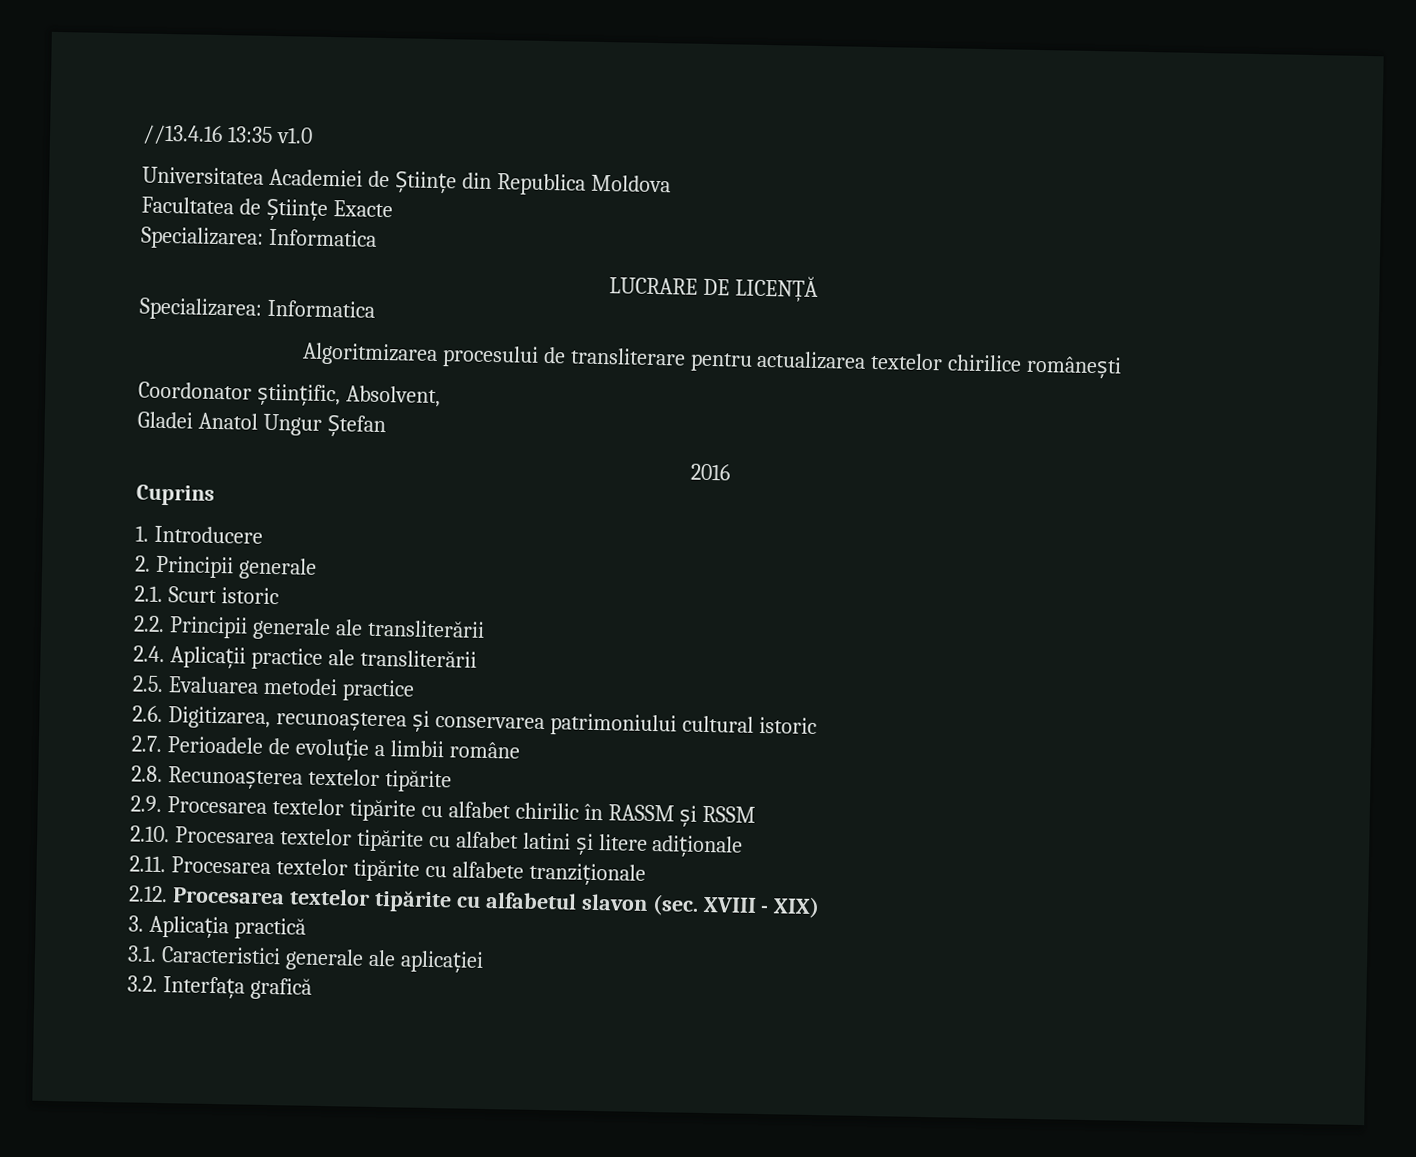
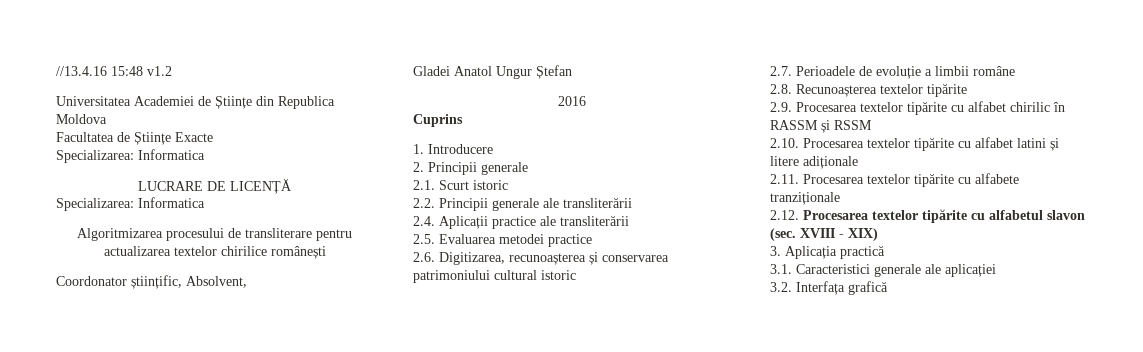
- //13.4.16 13:35 v1.0
+ //13.4.16 15:48 v1.2

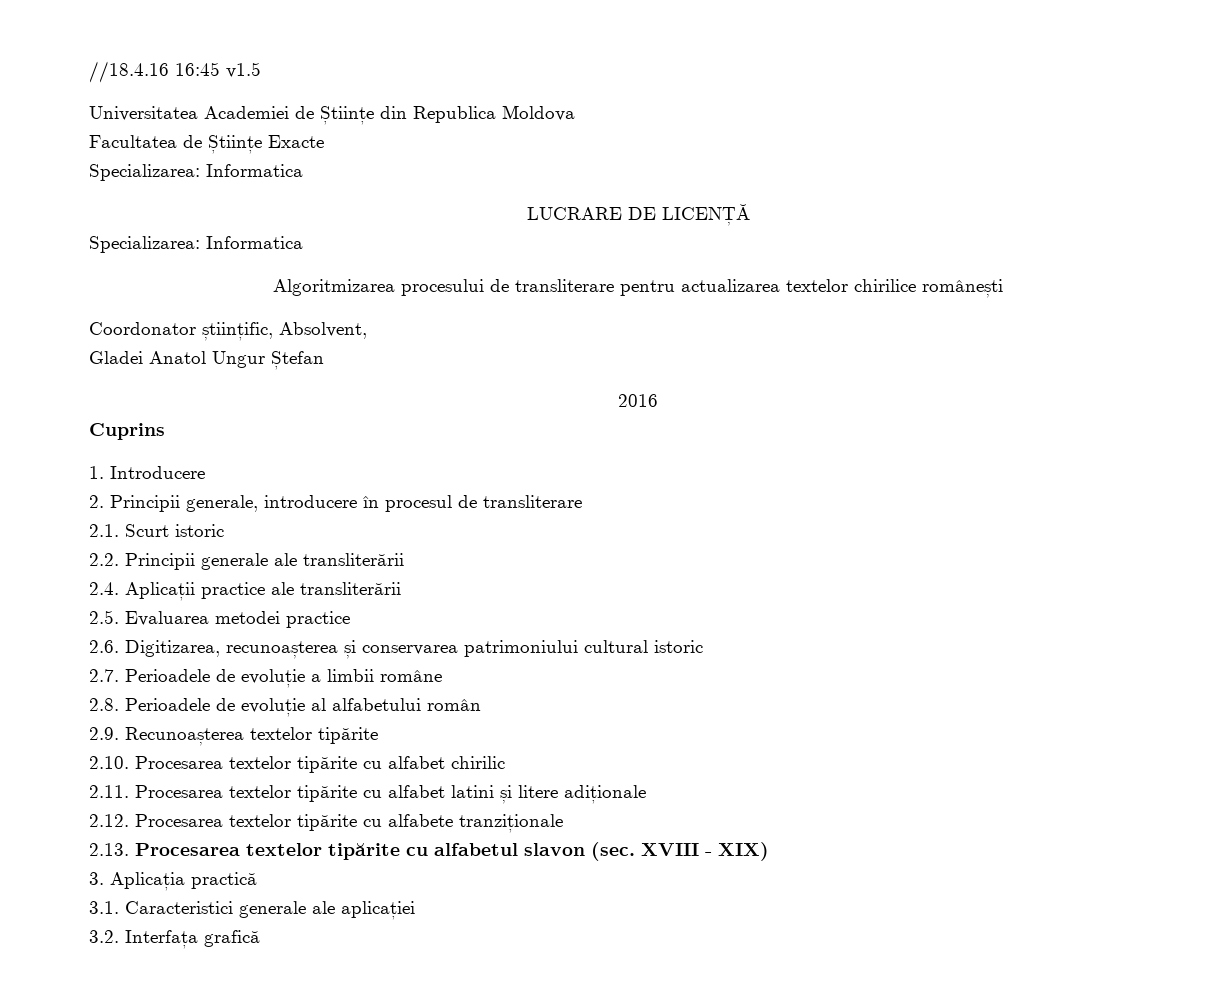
- //13.4.16 15:48 v1.2
+ //18.4.16 16:45 v1.5
- 2. Principii generale
+ 2. Principii generale, introducere în procesul de transliterare
- 2.8. Recunoașterea textelor tipărite
+ 2.8. Perioadele de evoluție al alfabetului român
+ 2.9. Recunoașterea textelor tipărite
- 2.9. Procesarea textelor tipărite cu alfabet chirilic în RASSM și RSSM
- 2.10. Procesarea textelor tipărite cu alfabet latini și litere adiționale
+ 2.10. Procesarea textelor tipărite cu alfabet chirilic
+ 2.11. Procesarea textelor tipărite cu alfabet latini și litere adiționale
- 2.11. Procesarea textelor tipărite cu alfabete tranziționale
+ 2.12. Procesarea textelor tipărite cu alfabete tranziționale
- 2.12. Procesarea textelor tipărite cu alfabetul slavon (sec. XVIII - XIX)
+ 2.13. Procesarea textelor tipărite cu alfabetul slavon (sec. XVIII - XIX)

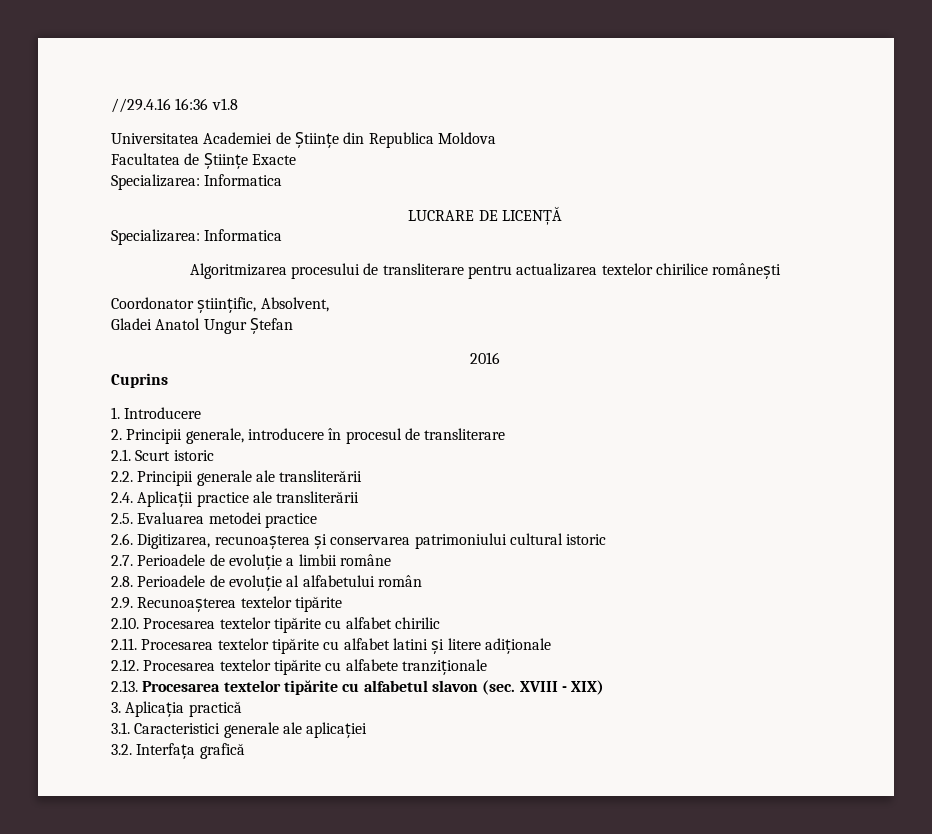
- //18.4.16 16:45 v1.5
+ //29.4.16 16:36 v1.8

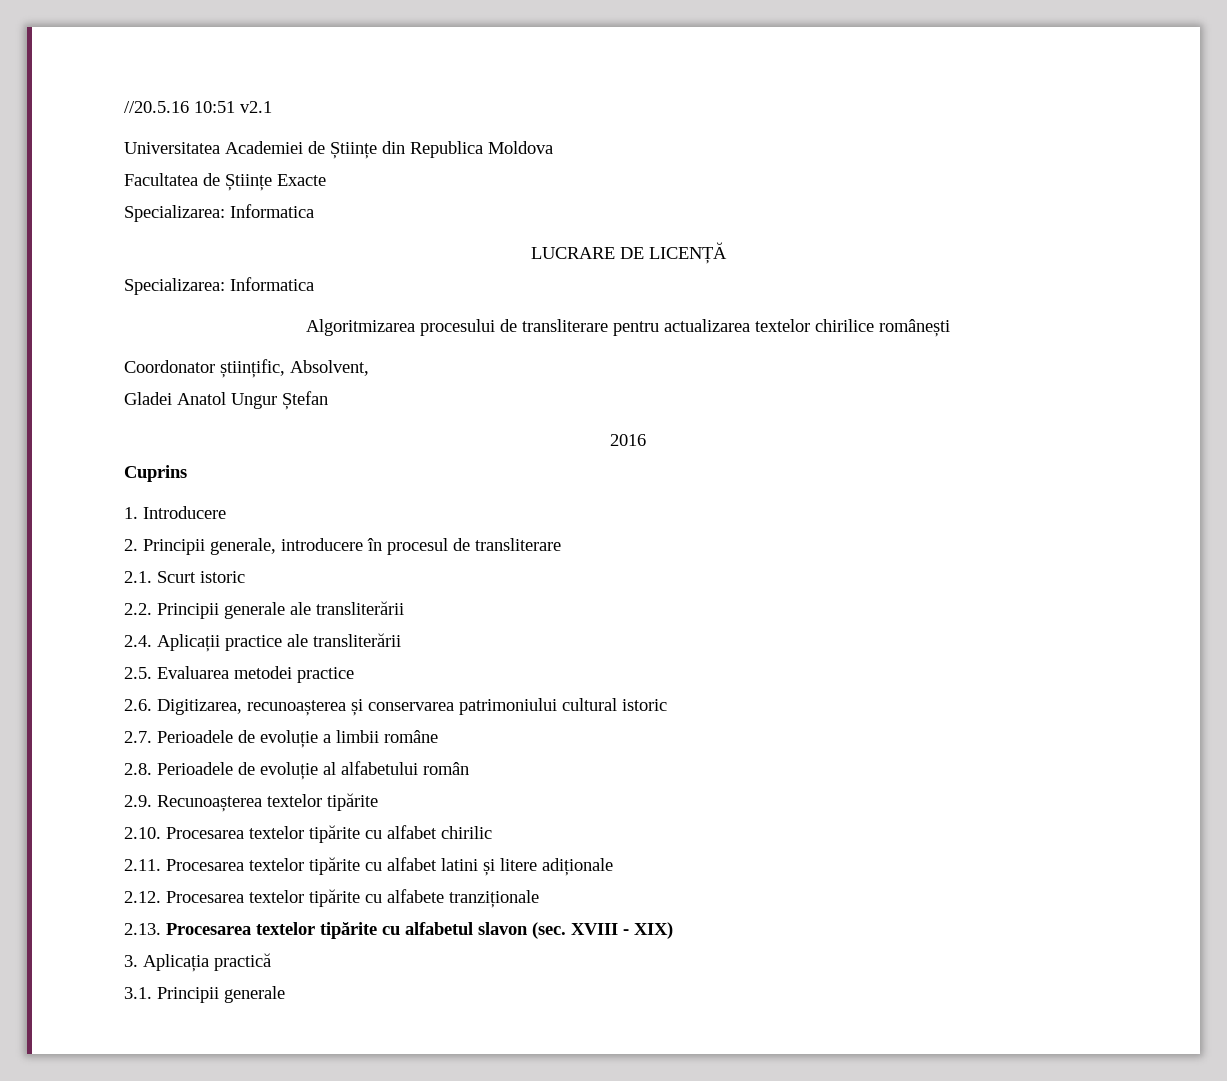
- //29.4.16 16:36 v1.8
+ //20.5.16 10:51 v2.1
- 3.1. Caracteristici generale ale aplicației
- 3.2. Interfața grafică
+ 3.1. Principii generale

